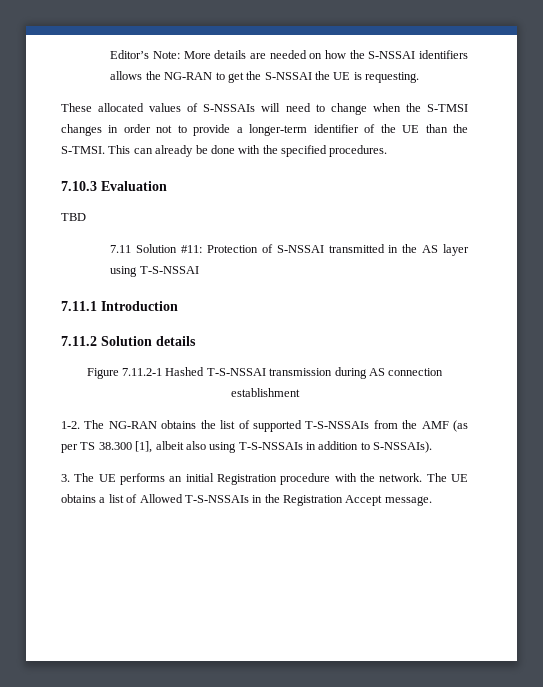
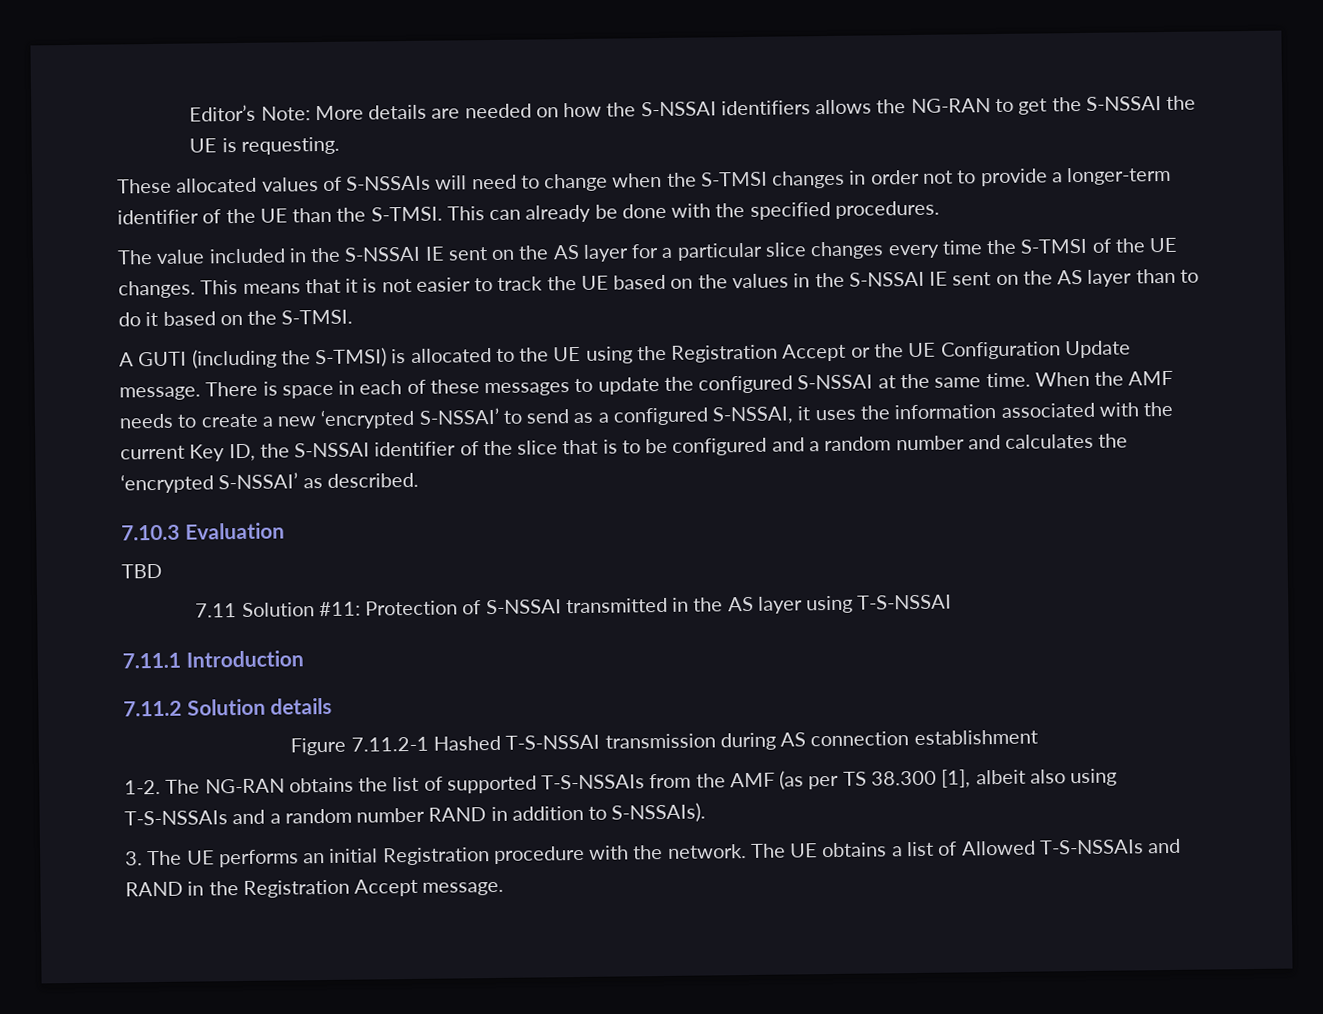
+ The value included in the S-NSSAI IE sent on the AS layer for a particular slice changes every time the S-TMSI of the UE changes. This means that it is not easier to track the UE based on the values in the S-NSSAI IE sent on the AS layer than to do it based on the S-TMSI.
+ A GUTI (including the S-TMSI) is allocated to the UE using the Registration Accept or the UE Configuration Update message. There is space in each of these messages to update the configured S-NSSAI at the same time. When the AMF needs to create a new ‘encrypted S-NSSAI’ to send as a configured S-NSSAI, it uses the information associated with the current Key ID, the S-NSSAI identifier of the slice that is to be configured and a random number and calculates the ‘encrypted S-NSSAI’ as described.
- The NG-RAN obtains the list of supported T-S-NSSAIs from the AMF (as per TS 38.300 [1], albeit also using T-S-NSSAIs in addition to S-NSSAIs).
+ The NG-RAN obtains the list of supported T-S-NSSAIs from the AMF (as per TS 38.300 [1], albeit also using T-S-NSSAIs and a random number RAND in addition to S-NSSAIs).
- The UE obtains a list of Allowed T-S-NSSAIs in the Registration Accept message.
+ The UE obtains a list of Allowed T-S-NSSAIs and RAND in the Registration Accept message.

